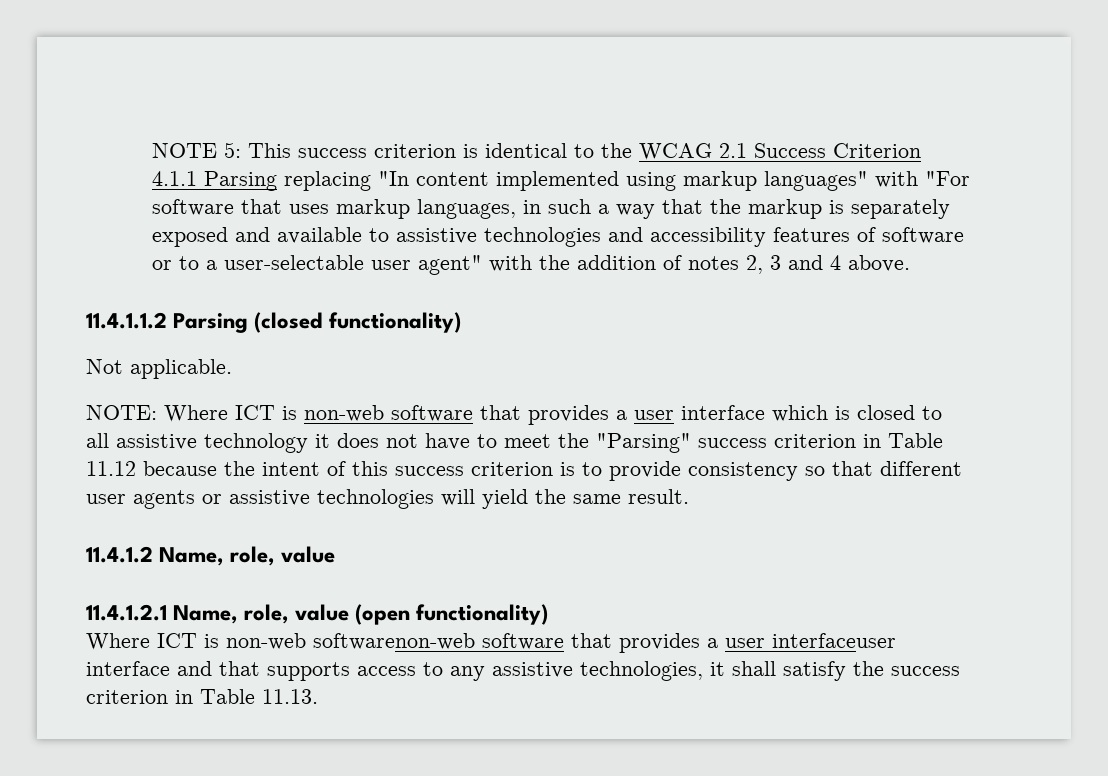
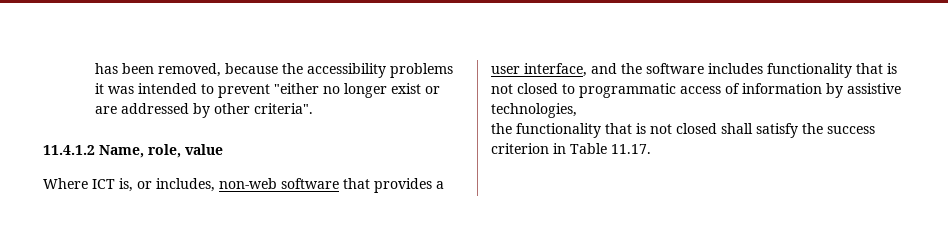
- NOTE 5: This success criterion is identical to the WCAG 2.1 Success Criterion 4.1.1 Parsing replacing "In content implemented using markup languages" with "For software that uses markup languages, in such a way that the markup is separately exposed and available to assistive technologies and accessibility features of software or to a user-selectable user agent" with the addition of notes 2, 3 and 4 above.
- 11.4.1.1.2 Parsing (closed functionality)
- Not applicable.
- NOTE: Where ICT is non-web software that provides a user interface which is closed to all assistive technology it does not have to meet the "Parsing" success criterion in Table 11.12 because the intent of this success criterion is to provide consistency so that different user agents or assistive technologies will yield the same result.
+ has been removed, because the accessibility problems it was intended to prevent "either no longer exist or are addressed by other criteria".
  11.4.1.2 Name, role, value
- 11.4.1.2.1 Name, role, value (open functionality)
- Where ICT is non-web softwarenon-web software that provides a user interfaceuser interface and that supports access to any assistive technologies, it shall satisfy the success criterion in Table 11.13.
+ Where ICT is, or includes, non-web software that provides a user interface, and the software includes functionality that is not closed to programmatic access of information by assistive technologies,
+ the functionality that is not closed shall satisfy the success criterion in Table 11.17.

